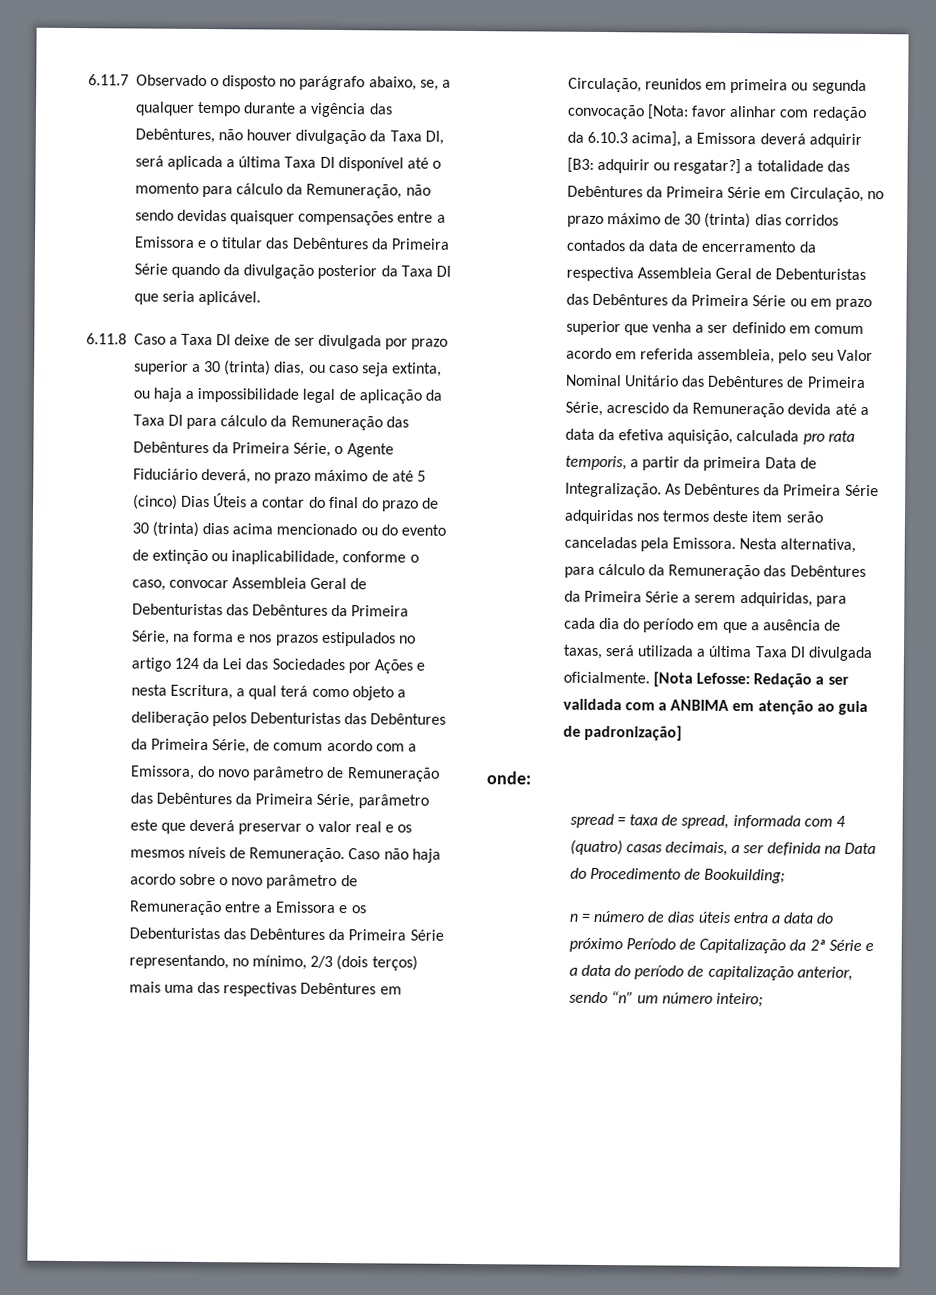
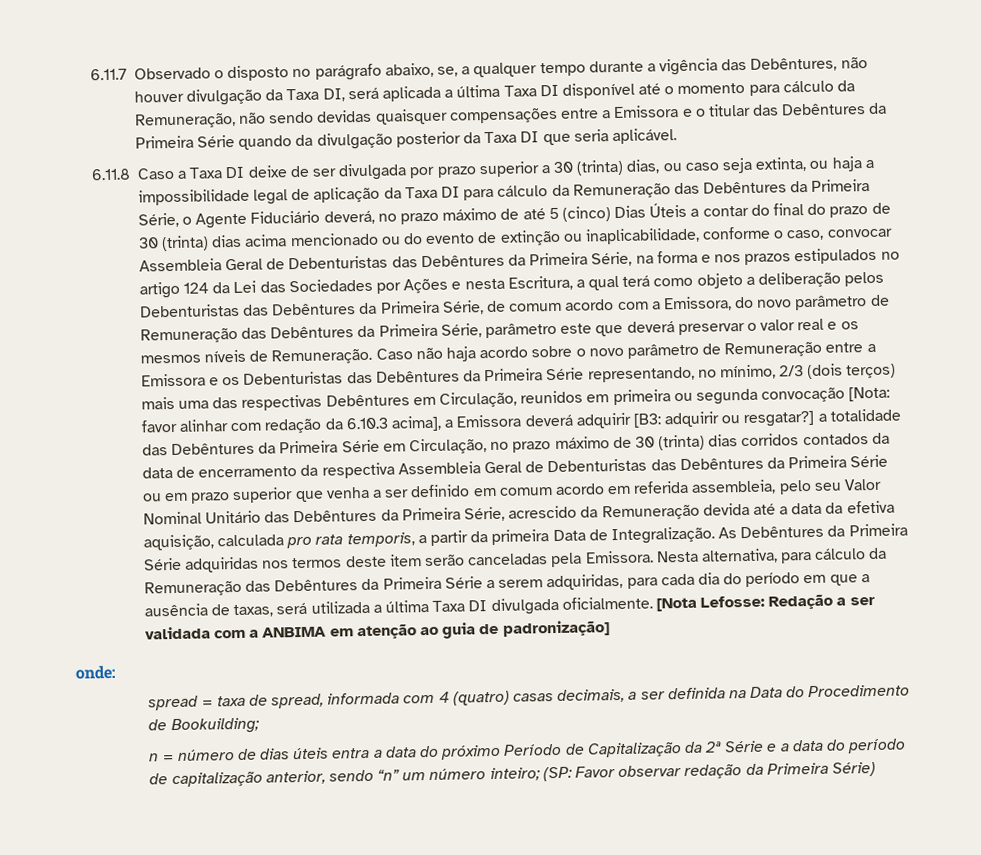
- adquirir ou resgatar?] a totalidade das Debêntures da Primeira Série em Circulação, no prazo máximo de 30 (trinta) dias corridos contados da data de encerramento da respectiva Assembleia Geral de Debenturistas das Debêntures da Primeira Série ou em prazo superior que venha a ser definido em comum acordo em referida assembleia, pelo seu Valor Nominal Unitário das Debêntures de Primeira Série, acrescido da Remuneração devida até a data da efetiva aquisição, calculada pro rata temporis, a partir da primeira Data de Integralização.
+ adquirir ou resgatar?] a totalidade das Debêntures da Primeira Série em Circulação, no prazo máximo de 30 (trinta) dias corridos contados da data de encerramento da respectiva Assembleia Geral de Debenturistas das Debêntures da Primeira Série ou em prazo superior que venha a ser definido em comum acordo em referida assembleia, pelo seu Valor Nominal Unitário das Debêntures da Primeira Série, acrescido da Remuneração devida até a data da efetiva aquisição, calculada pro rata temporis, a partir da primeira Data de Integralização.
- n = número de dias úteis entra a data do próximo Período de Capitalização da 2ª Série e a data do período de capitalização anterior, sendo “n” um número inteiro;
+ n = número de dias úteis entra a data do próximo Período de Capitalização da 2ª Série e a data do período de capitalização anterior, sendo “n” um número inteiro; (SP: Favor observar redação da Primeira Série)

